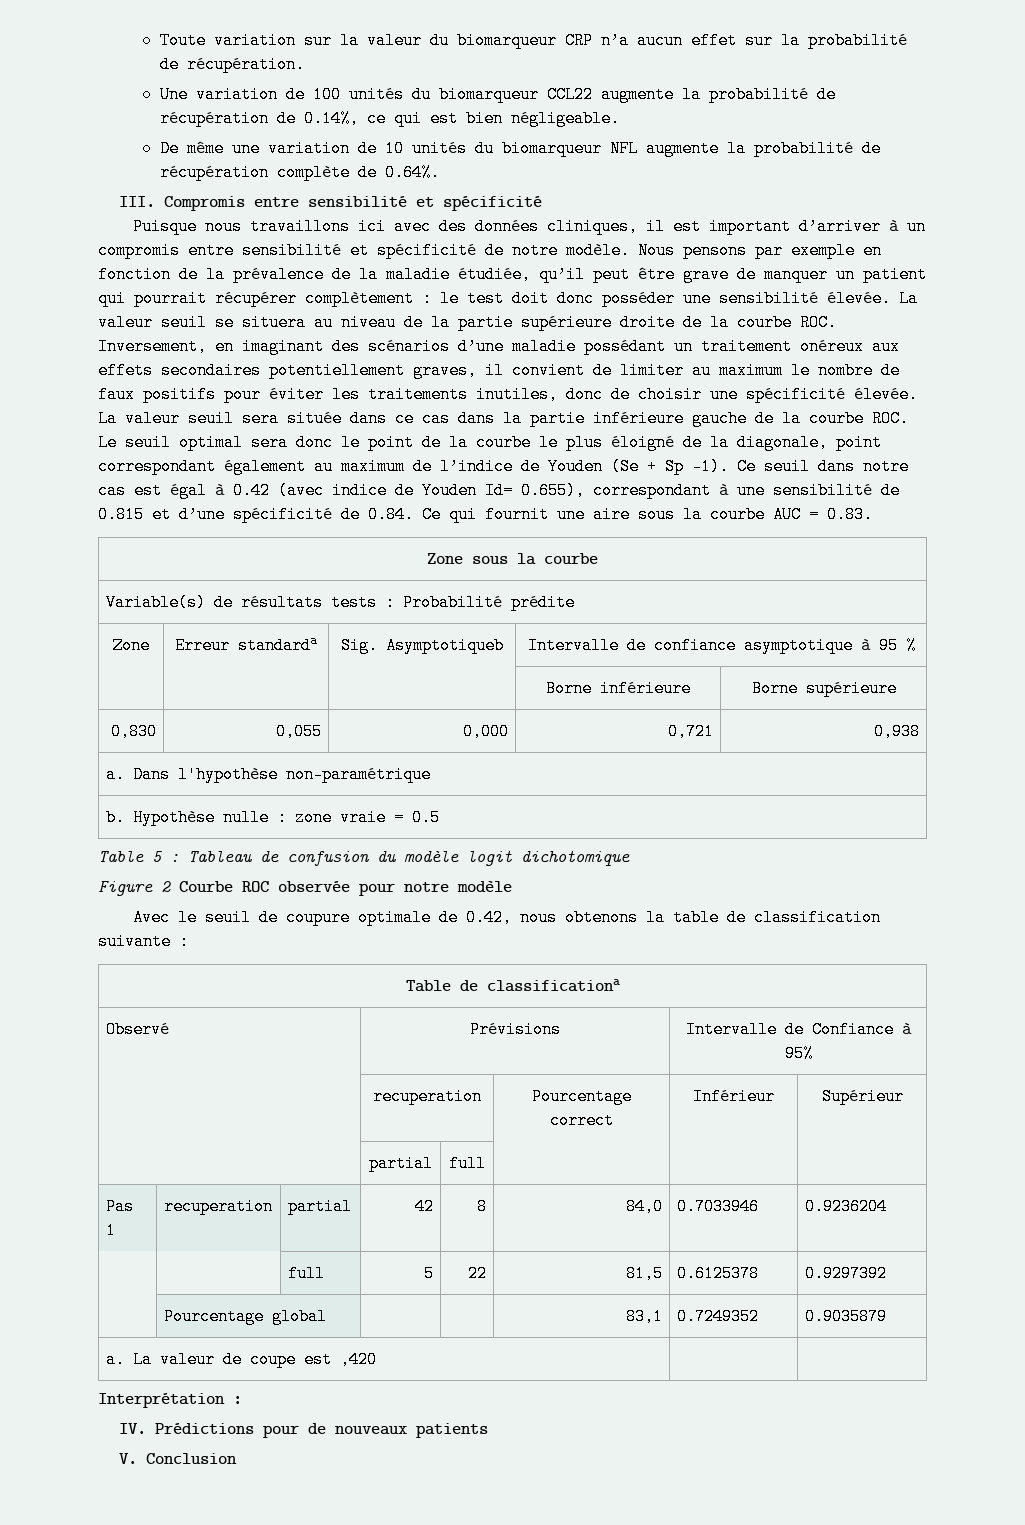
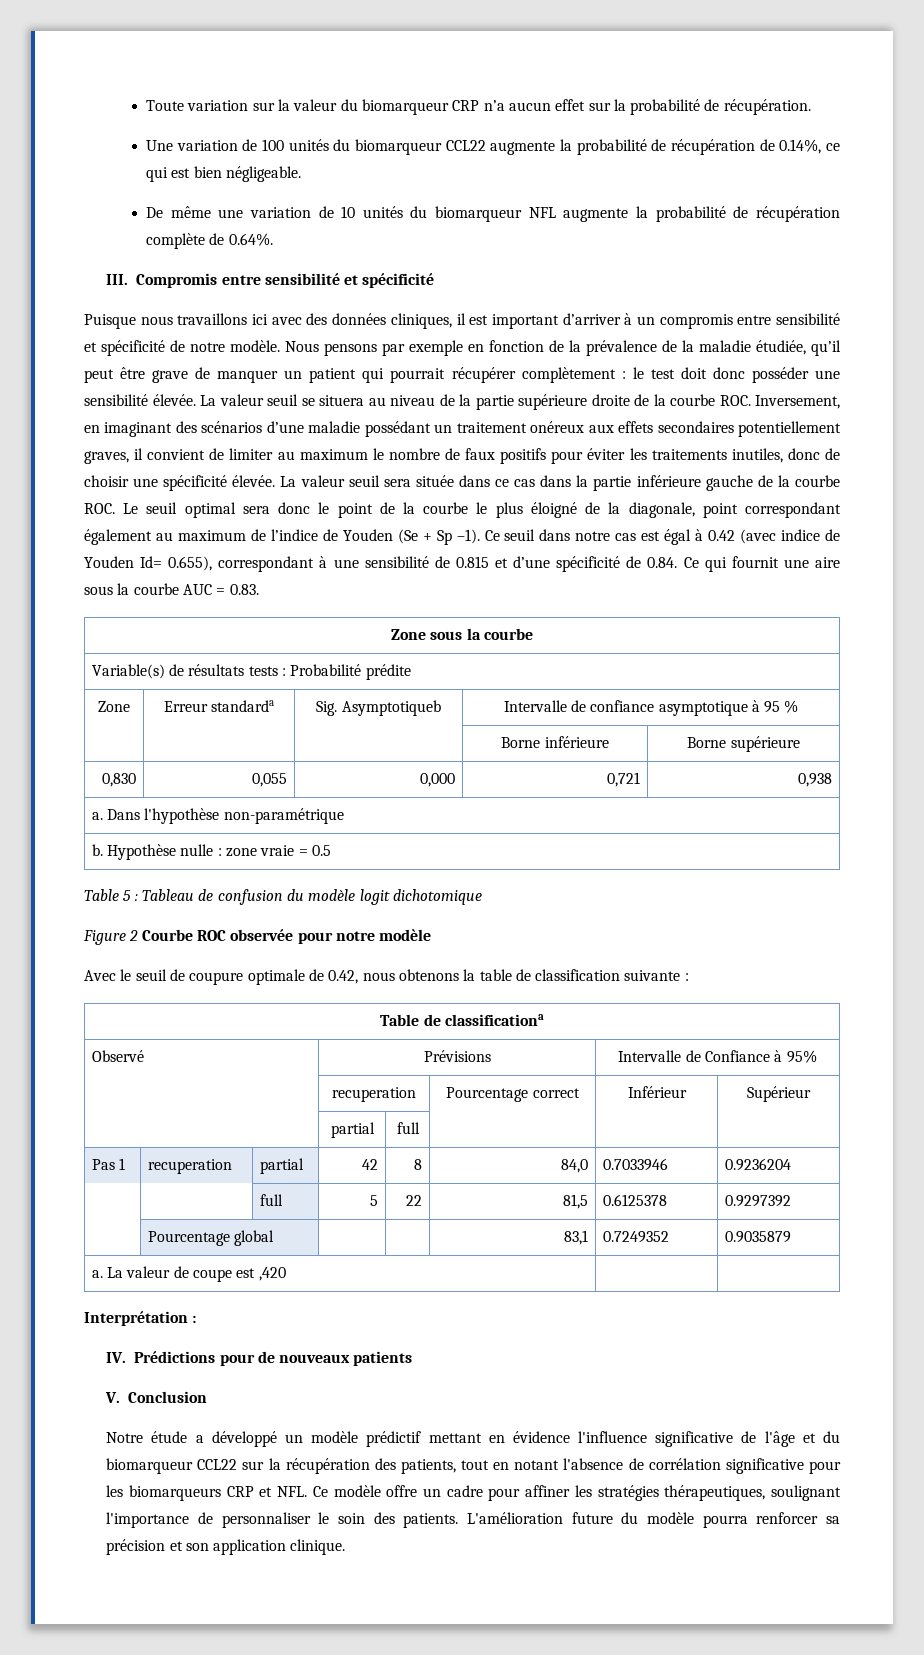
+ Notre étude a développé un modèle prédictif mettant en évidence l'influence significative de l'âge et du biomarqueur CCL22 sur la récupération des patients, tout en notant l'absence de corrélation significative pour les biomarqueurs CRP et NFL. Ce modèle offre un cadre pour affiner les stratégies thérapeutiques, soulignant l'importance de personnaliser le soin des patients. L'amélioration future du modèle pourra renforcer sa précision et son application clinique.

